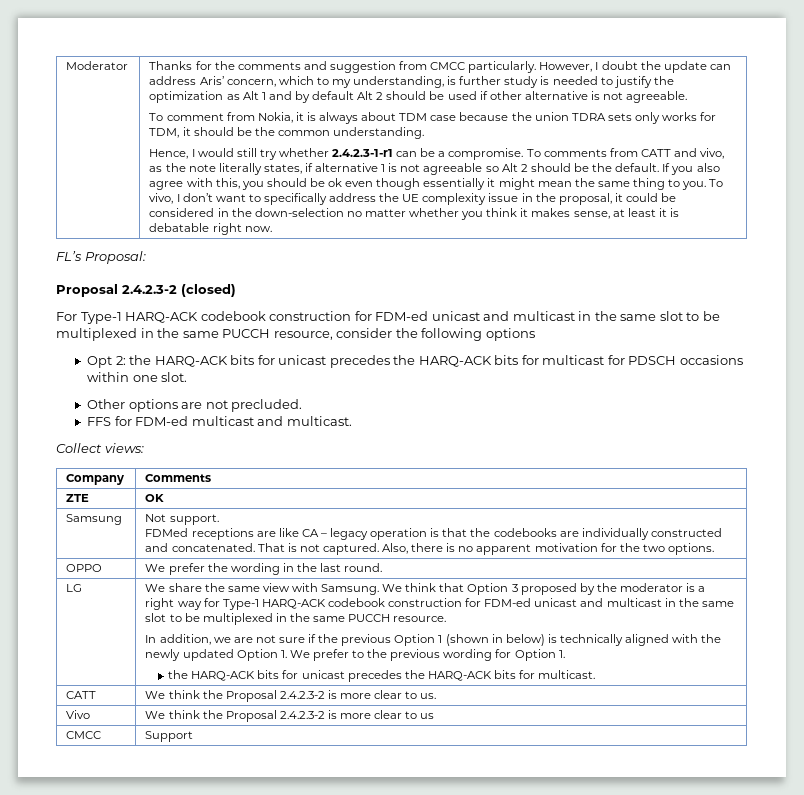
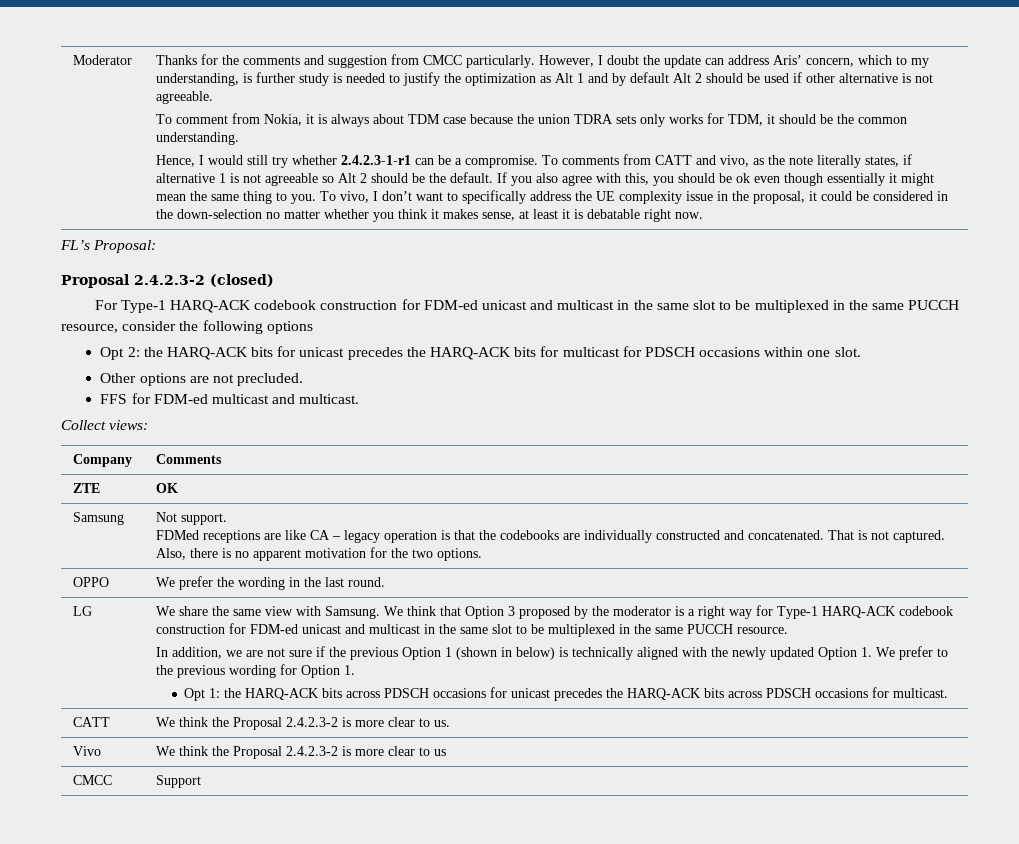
- the HARQ-ACK bits for unicast precedes the HARQ-ACK bits for multicast.
+ Opt 1: the HARQ-ACK bits across PDSCH occasions for unicast precedes the HARQ-ACK bits across PDSCH occasions for multicast.

